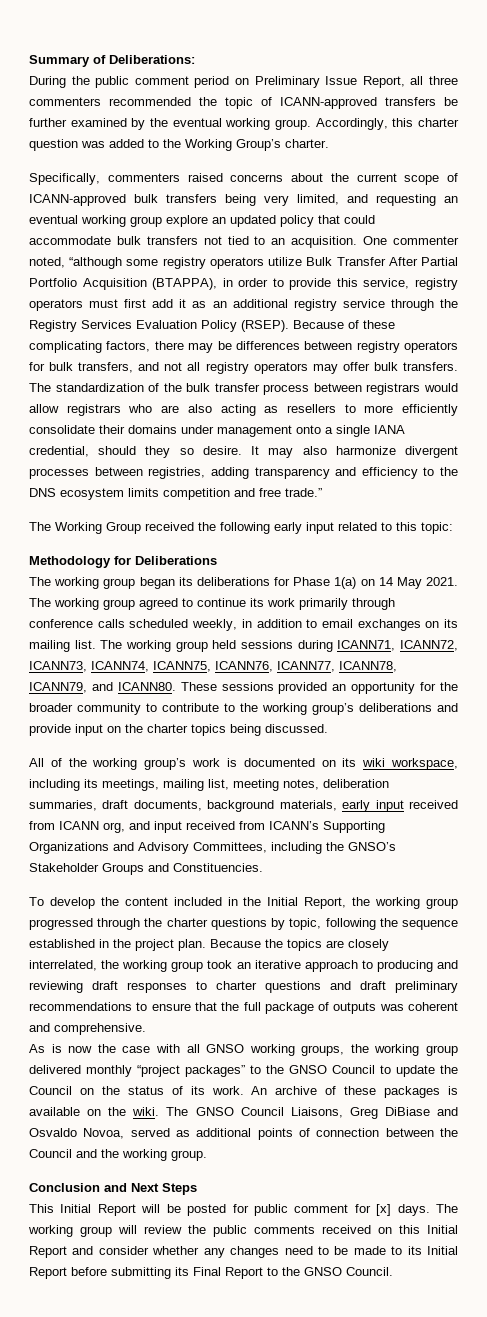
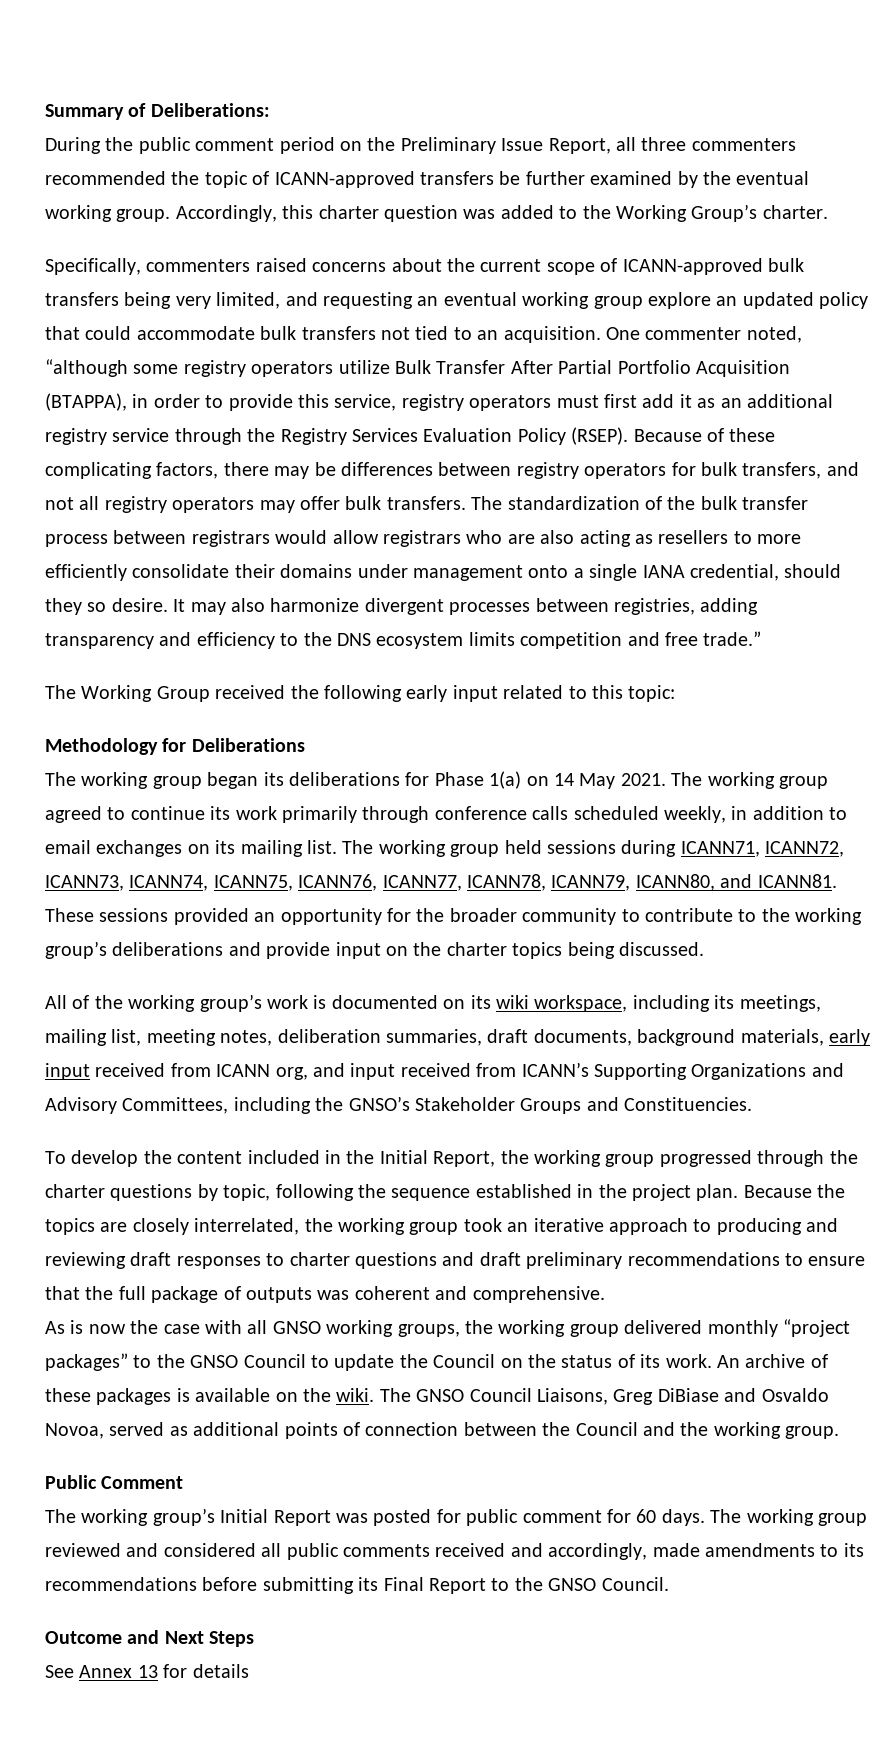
- During the public comment period on Preliminary Issue Report, all three commenters recommended the topic of ICANN-approved transfers be further examined by the eventual working group.
+ During the public comment period on the Preliminary Issue Report, all three commenters recommended the topic of ICANN-approved transfers be further examined by the eventual working group.
- The working group held sessions during ICANN71, ICANN72, ICANN73, ICANN74, ICANN75, ICANN76, ICANN77, ICANN78, ICANN79, and ICANN80.
+ The working group held sessions during ICANN71, ICANN72, ICANN73, ICANN74, ICANN75, ICANN76, ICANN77, ICANN78, ICANN79, ICANN80, and ICANN81.
- Conclusion and Next Steps
- This Initial Report will be posted for public comment for [x] days.
+ Public Comment
+ The working group’s Initial Report was posted for public comment for 60 days.
- The working group will review the public comments received on this Initial Report and consider whether any changes need to be made to its Initial Report before submitting its Final Report to the GNSO Council.
+ The working group reviewed and considered all public comments received and accordingly, made amendments to its recommendations before submitting its Final Report to the GNSO Council.
+ Outcome and Next Steps
+ See Annex 13 for details

